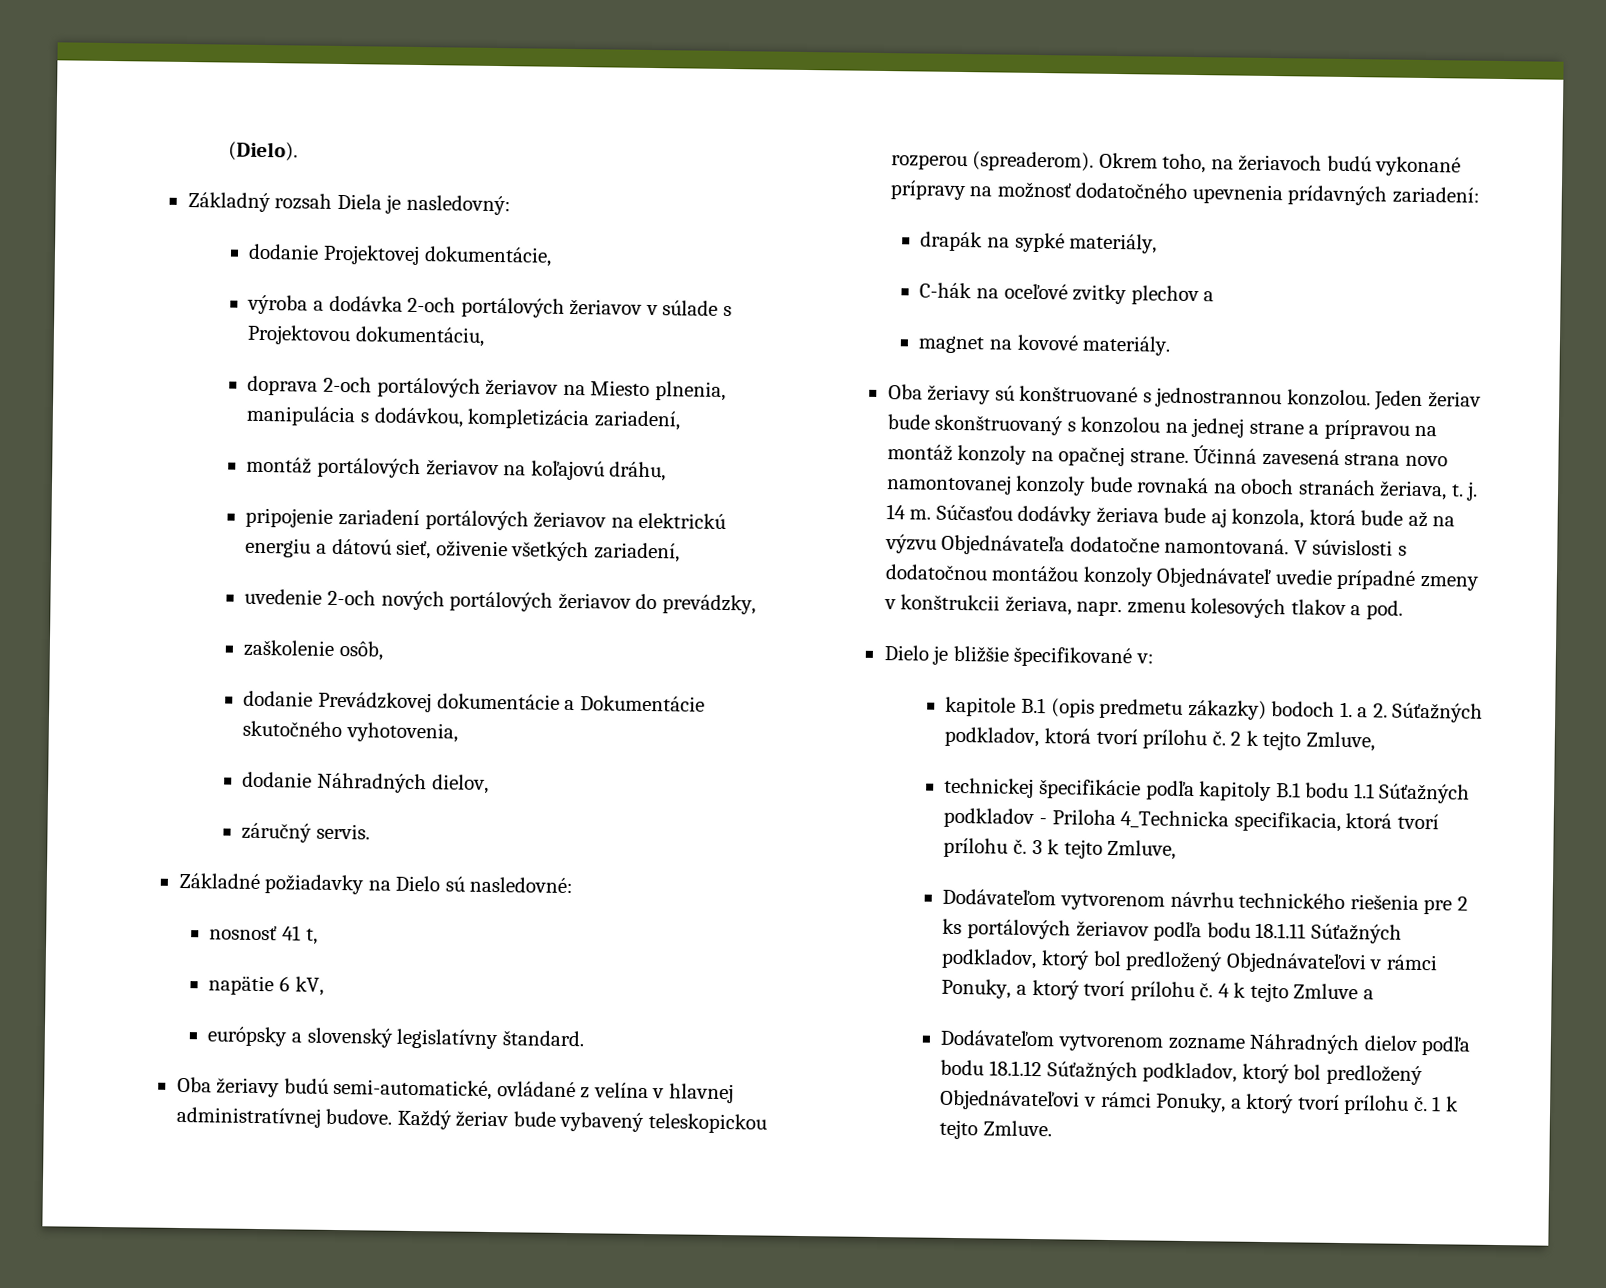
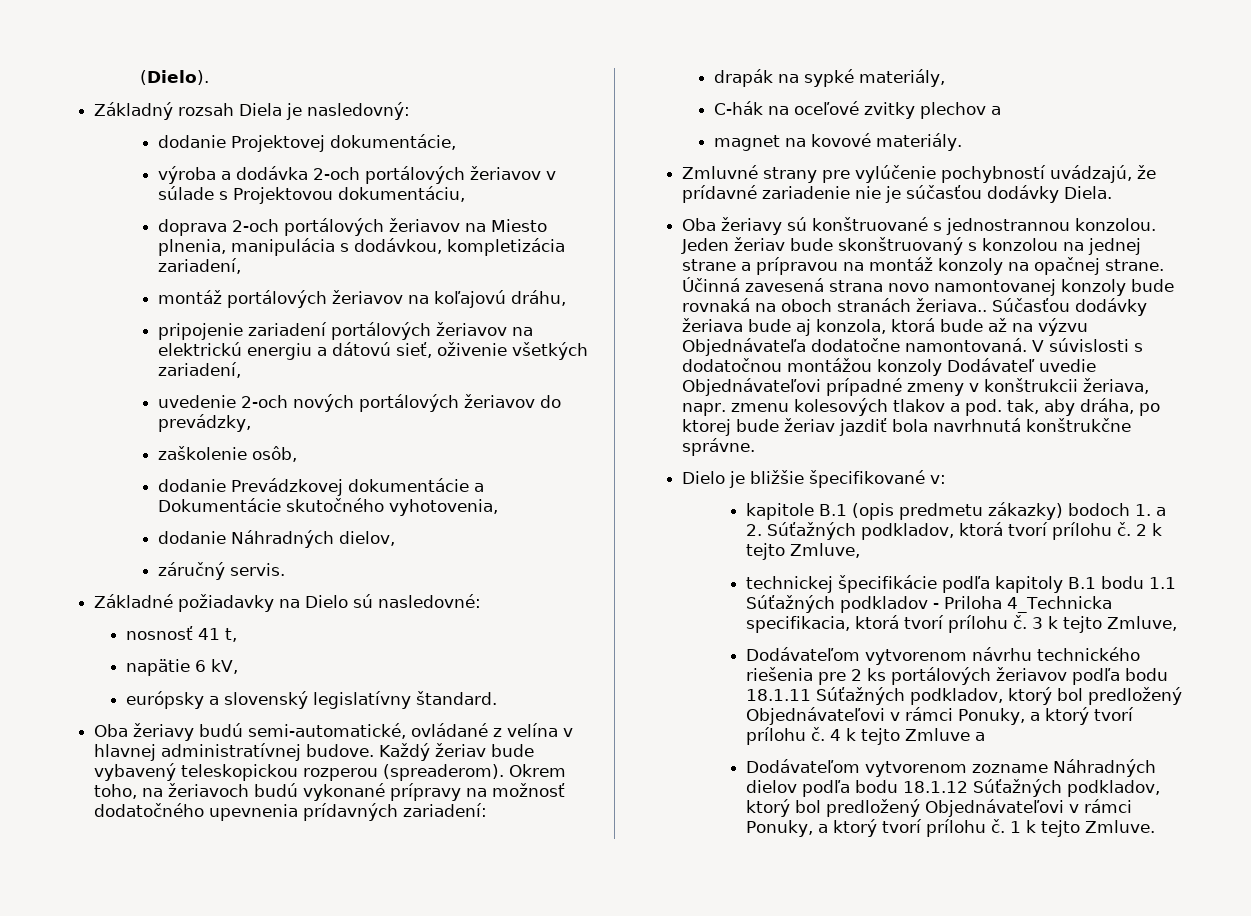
+ Zmluvné strany pre vylúčenie pochybností uvádzajú, že prídavné zariadenie nie je súčasťou dodávky Diela.
- Účinná zavesená strana novo namontovanej konzoly bude rovnaká na oboch stranách žeriava, t. j. 14 m.
+ Účinná zavesená strana novo namontovanej konzoly bude rovnaká na oboch stranách žeriava..
- V súvislosti s dodatočnou montážou konzoly Objednávateľ uvedie prípadné zmeny v konštrukcii žeriava, napr. zmenu kolesových tlakov a pod.
+ V súvislosti s dodatočnou montážou konzoly Dodávateľ uvedie Objednávateľovi prípadné zmeny v konštrukcii žeriava, napr. zmenu kolesových tlakov a pod. tak, aby dráha, po ktorej bude žeriav jazdiť bola navrhnutá konštrukčne správne.

